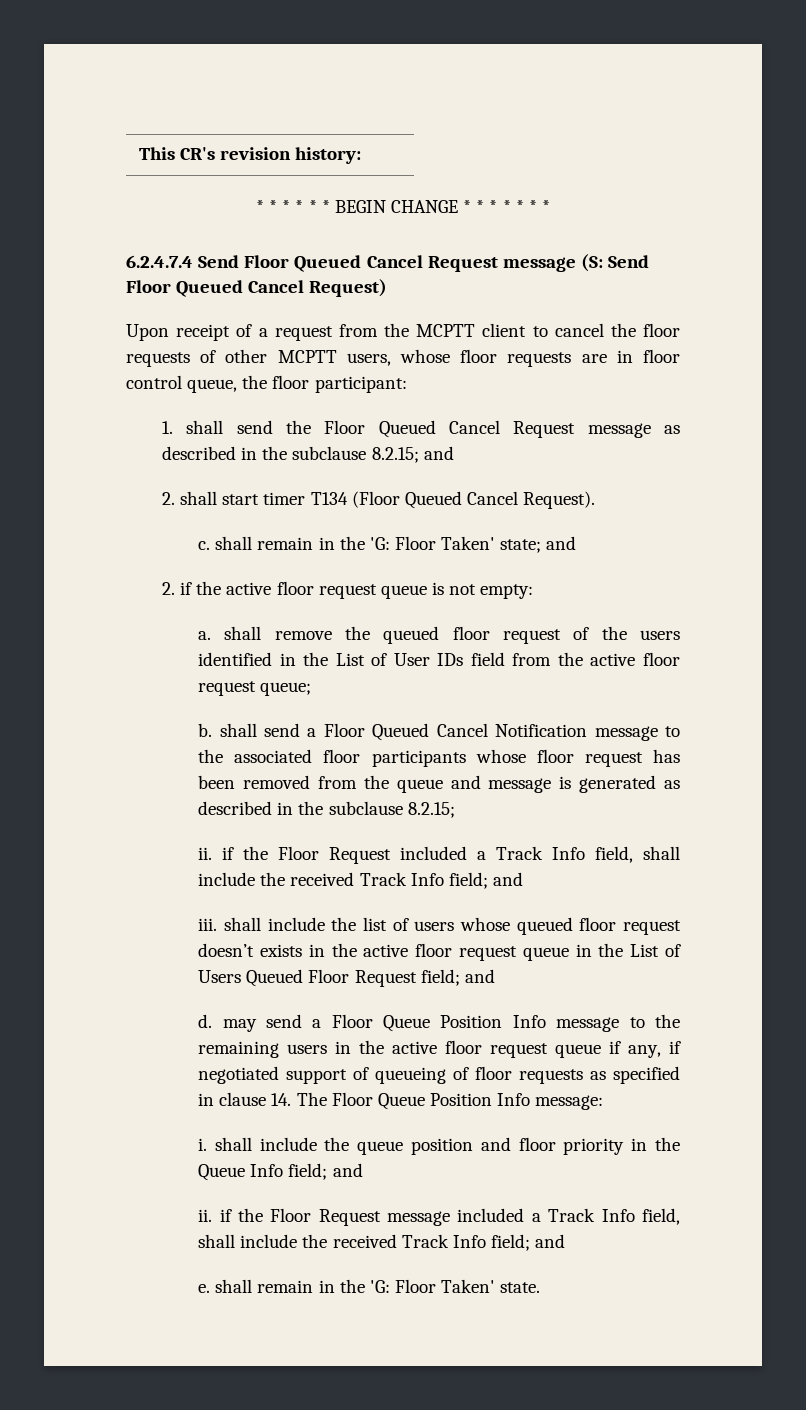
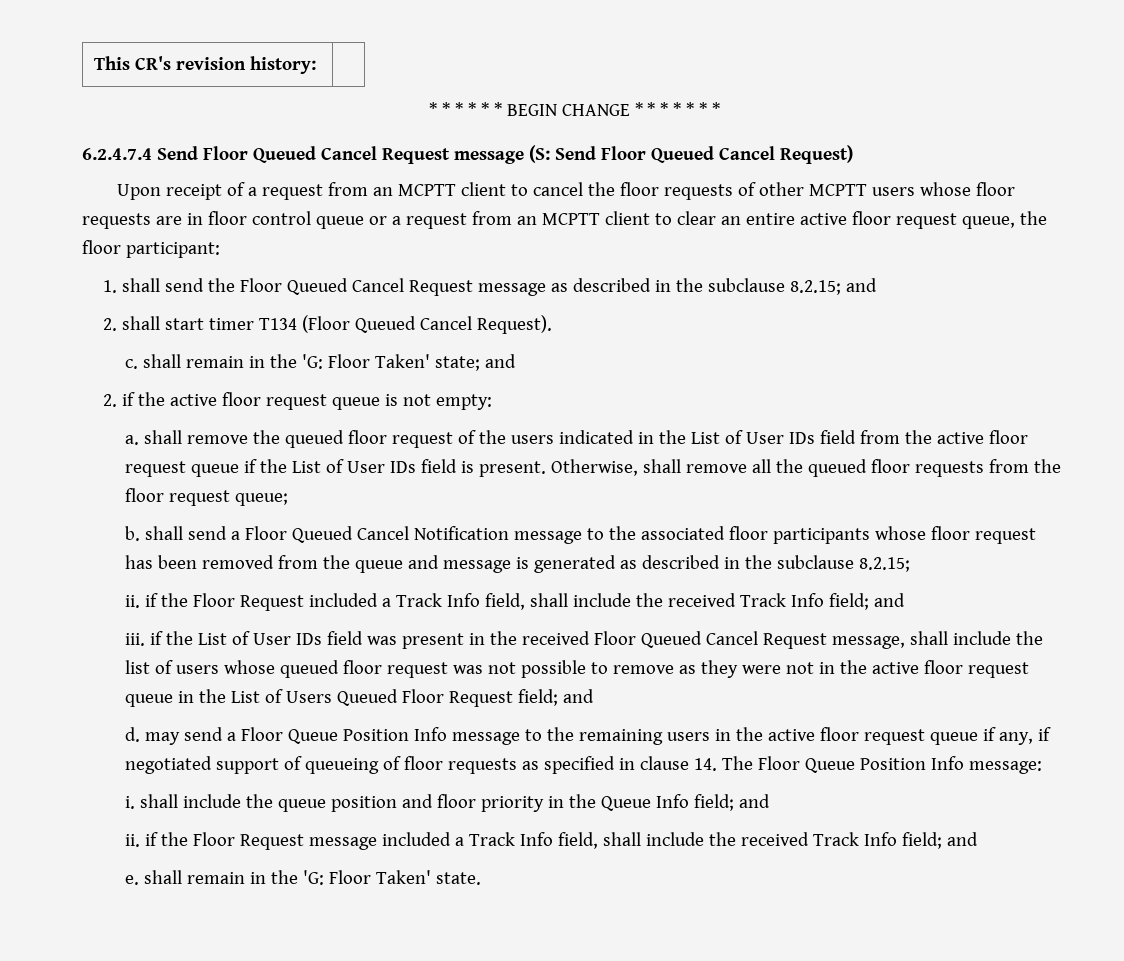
- Upon receipt of a request from the MCPTT client to cancel the floor requests of other MCPTT users, whose floor requests are in floor control queue, the floor participant:
+ Upon receipt of a request from an MCPTT client to cancel the floor requests of other MCPTT users whose floor requests are in floor control queue or a request from an MCPTT client to clear an entire active floor request queue, the floor participant:
- a. shall remove the queued floor request of the users identified in the List of User IDs field from the active floor request queue;
+ a. shall remove the queued floor request of the users indicated in the List of User IDs field from the active floor request queue if the List of User IDs field is present. Otherwise, shall remove all the queued floor requests from the floor request queue;
- iii. shall include the list of users whose queued floor request doesn’t exists in the active floor request queue in the List of Users Queued Floor Request field; and
+ iii. if the List of User IDs field was present in the received Floor Queued Cancel Request message, shall include the list of users whose queued floor request was not possible to remove as they were not in the active floor request queue in the List of Users Queued Floor Request field; and

